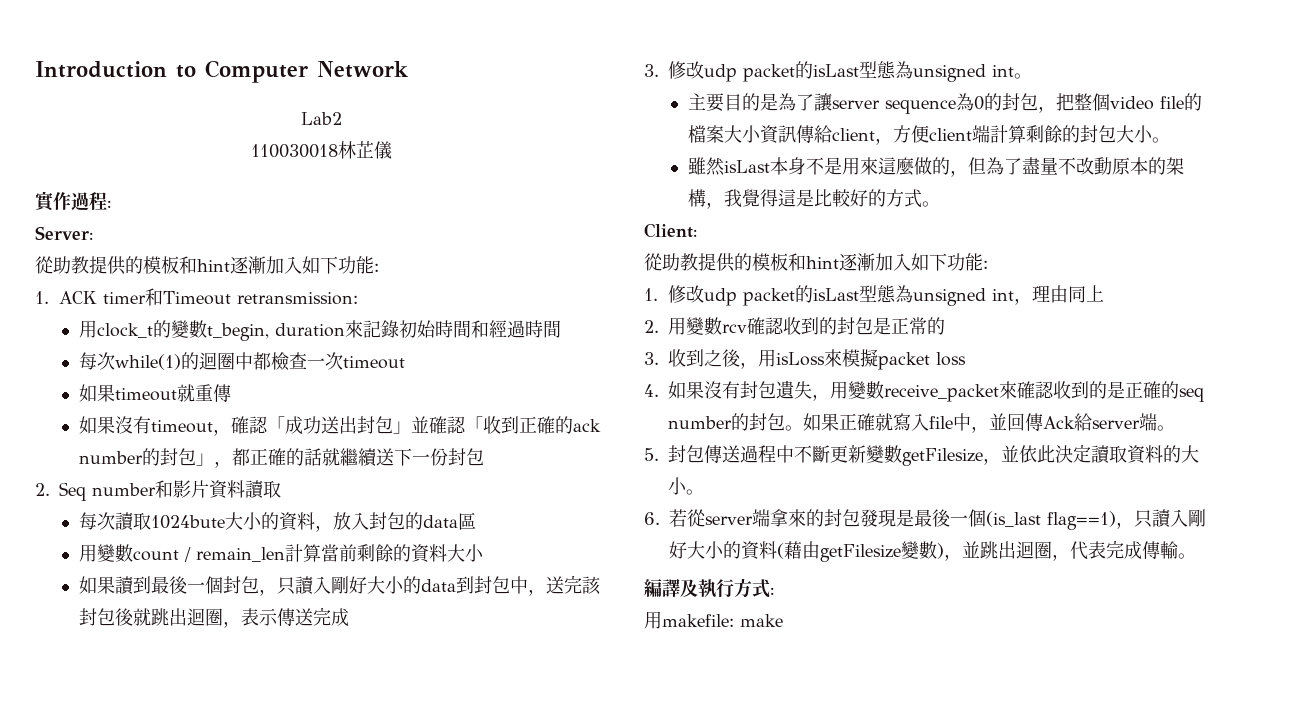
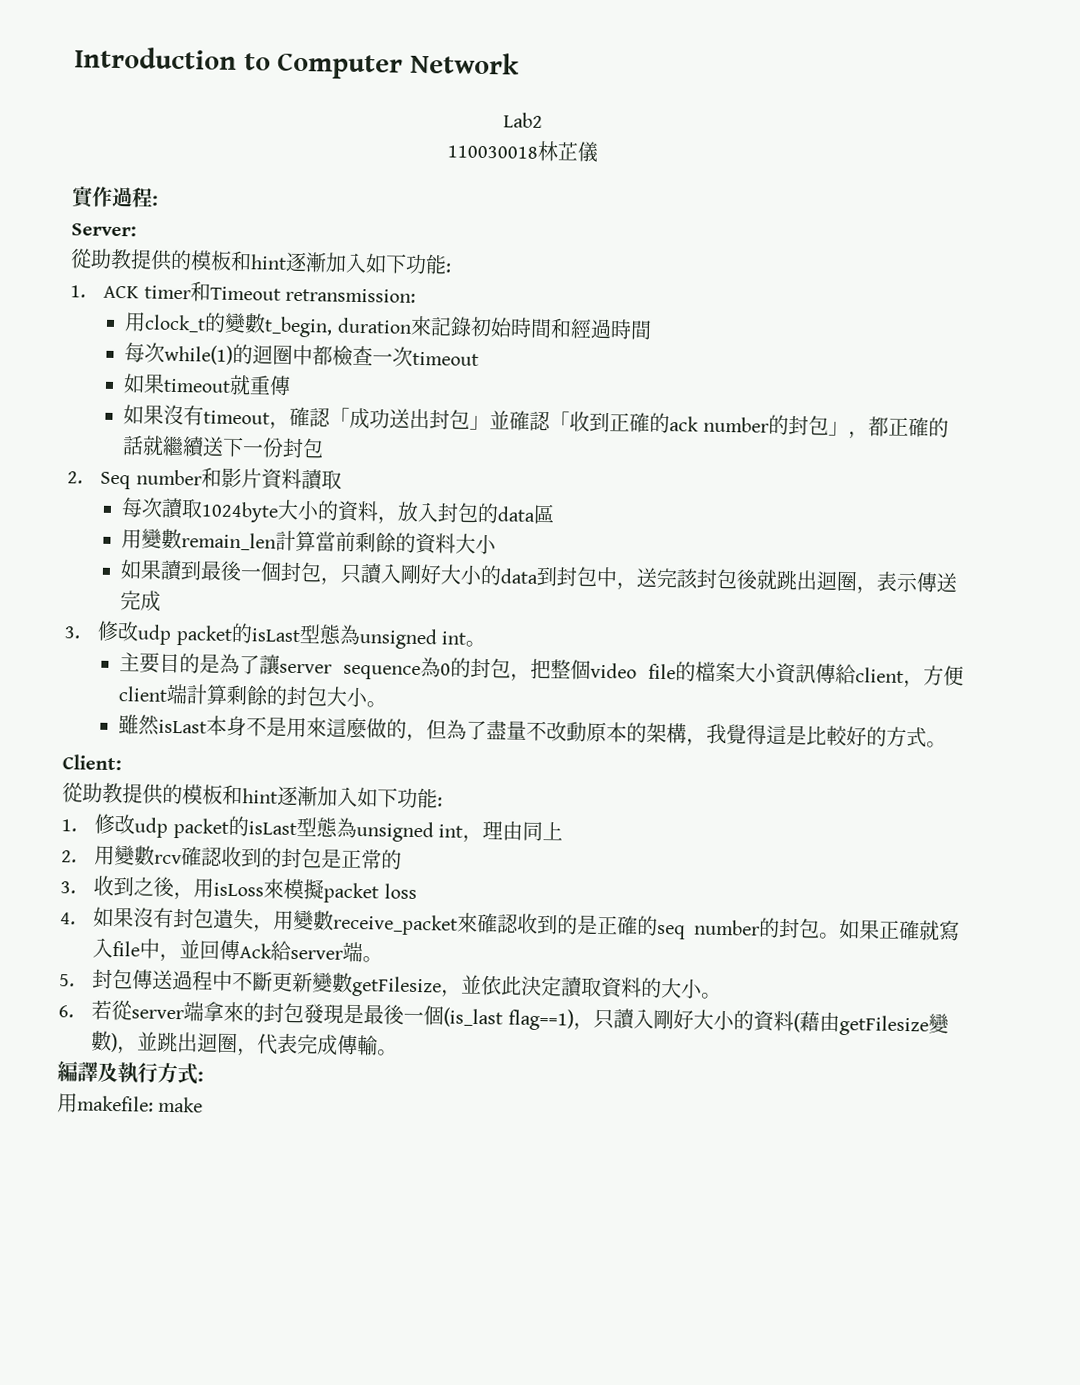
- 每次讀取1024bute大小的資料，放入封包的data區
+ 每次讀取1024byte大小的資料，放入封包的data區
- 用變數count / remain_len計算當前剩餘的資料大小
+ 用變數remain_len計算當前剩餘的資料大小

